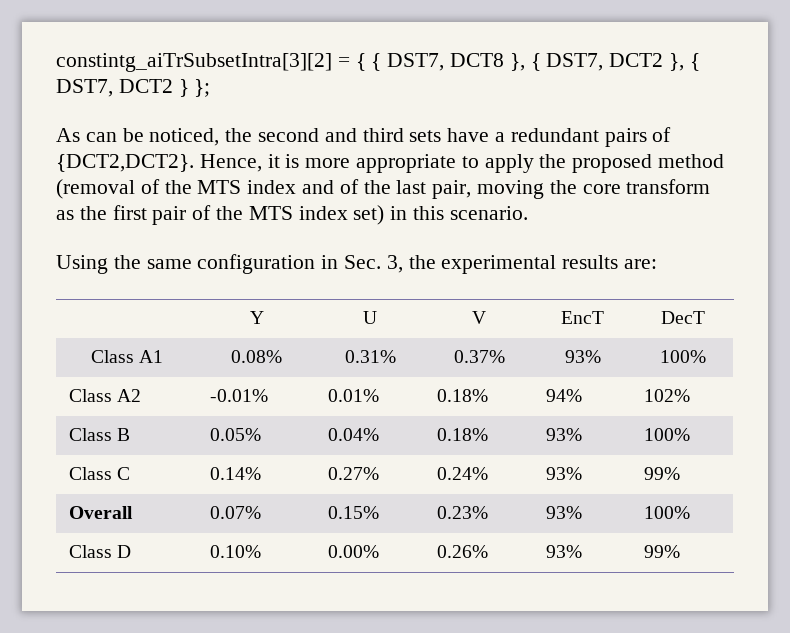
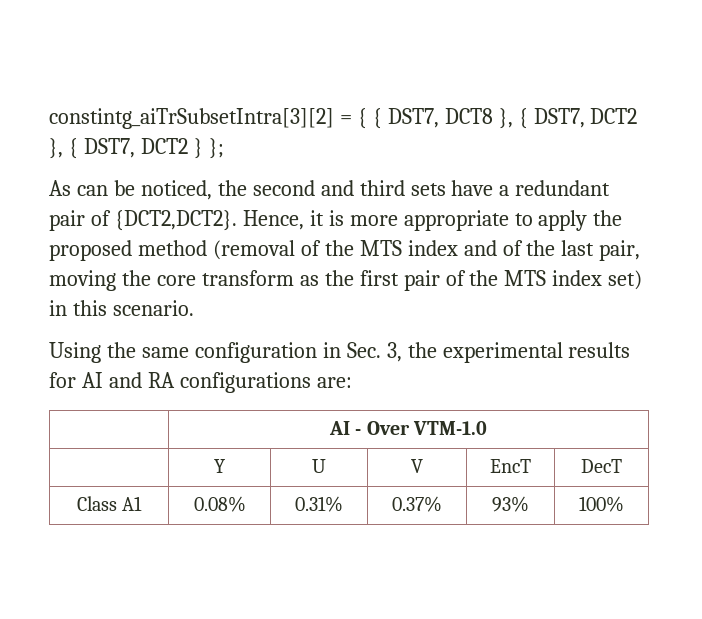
- As can be noticed, the second and third sets have a redundant pairs of {DCT2,DCT2}.
+ As can be noticed, the second and third sets have a redundant pair of {DCT2,DCT2}.
- Using the same configuration in Sec. 3, the experimental results are:
+ Using the same configuration in Sec. 3, the experimental results for AI and RA configurations are:
+ | AI - Over VTM-1.0
- Class A2 | -0.01% | 0.01% | 0.18% | 94% | 102%
- Class B | 0.05% | 0.04% | 0.18% | 93% | 100%
- Class C | 0.14% | 0.27% | 0.24% | 93% | 99%
- Overall | 0.07% | 0.15% | 0.23% | 93% | 100%
- Class D | 0.10% | 0.00% | 0.26% | 93% | 99%

